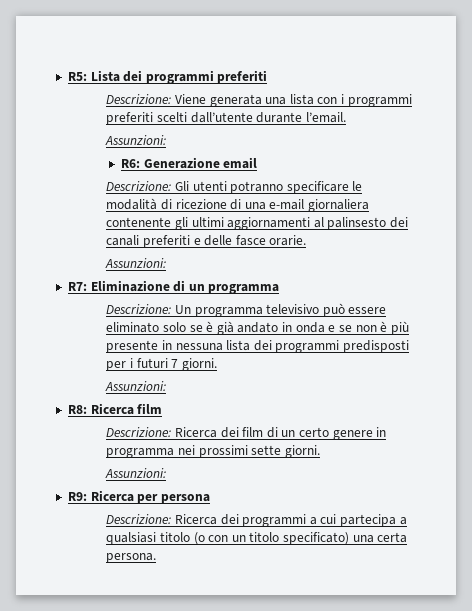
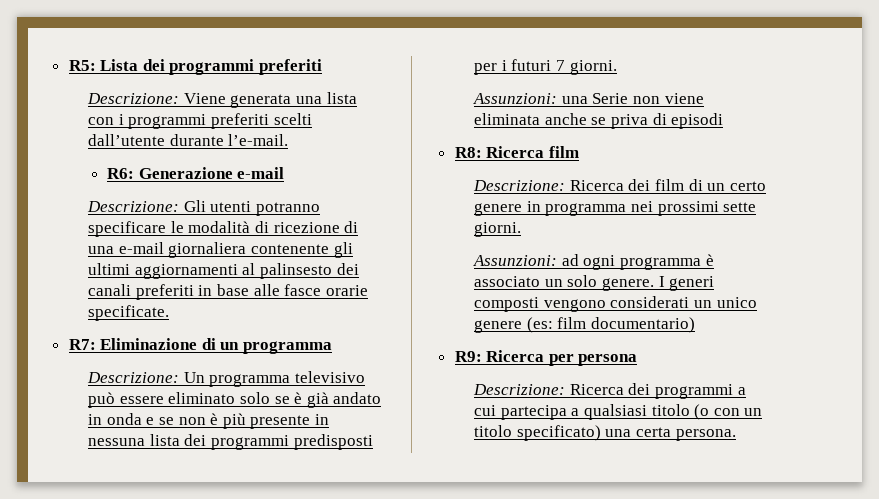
- Descrizione: Viene generata una lista con i programmi preferiti scelti dall’utente durante l’email.
- Assunzioni:
+ Descrizione: Viene generata una lista con i programmi preferiti scelti dall’utente durante l’e-mail.
- R6: Generazione email
+ R6: Generazione e-mail
- Descrizione: Gli utenti potranno specificare le modalità di ricezione di una e-mail giornaliera contenente gli ultimi aggiornamenti al palinsesto dei canali preferiti e delle fasce orarie.
- Assunzioni:
+ Descrizione: Gli utenti potranno specificare le modalità di ricezione di una e-mail giornaliera contenente gli ultimi aggiornamenti al palinsesto dei canali preferiti in base alle fasce orarie specificate.
  Descrizione: Un programma televisivo può essere eliminato solo se è già andato in onda e se non è più presente in nessuna lista dei programmi predisposti per i futuri 7 giorni.
- Assunzioni:
+ Assunzioni: una Serie non viene eliminata anche se priva di episodi
  Descrizione: Ricerca dei film di un certo genere in programma nei prossimi sette giorni.
- Assunzioni:
+ Assunzioni: ad ogni programma è associato un solo genere. I generi composti vengono considerati un unico genere (es: film documentario)

